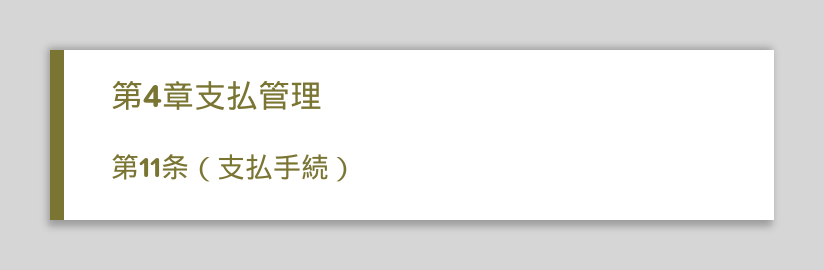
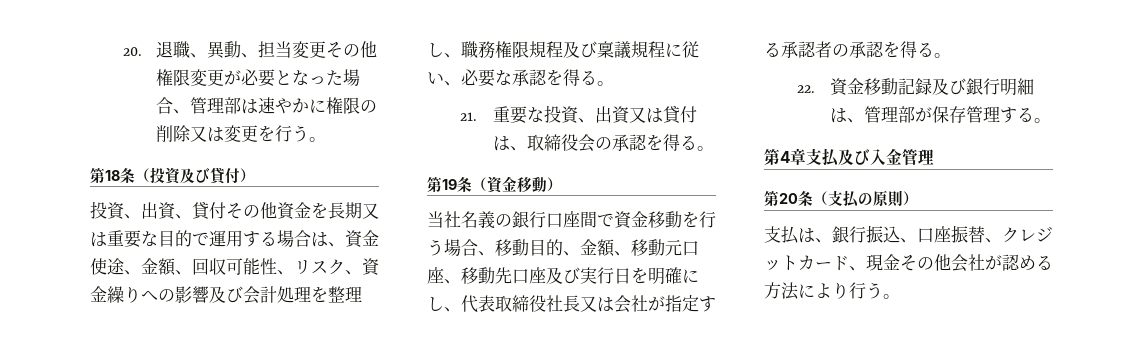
+ 20.退職、異動、担当変更その他権限変更が必要となった場合、管理部は速やかに権限の削除又は変更を行う。
+ 第18条（投資及び貸付）
+ 投資、出資、貸付その他資金を長期又は重要な目的で運用する場合は、資金使途、金額、回収可能性、リスク、資金繰りへの影響及び会計処理を整理し、職務権限規程及び稟議規程に従い、必要な承認を得る。
+ 21.重要な投資、出資又は貸付は、取締役会の承認を得る。
+ 第19条（資金移動）
+ 当社名義の銀行口座間で資金移動を行う場合、移動目的、金額、移動元口座、移動先口座及び実行日を明確にし、代表取締役社長又は会社が指定する承認者の承認を得る。
+ 22.資金移動記録及び銀行明細は、管理部が保存管理する。
- 第4章支払管理
+ 第4章支払及び入金管理
- 第11条（支払手続）
+ 第20条（支払の原則）
+ 支払は、銀行振込、口座振替、クレジットカード、現金その他会社が認める方法により行う。

